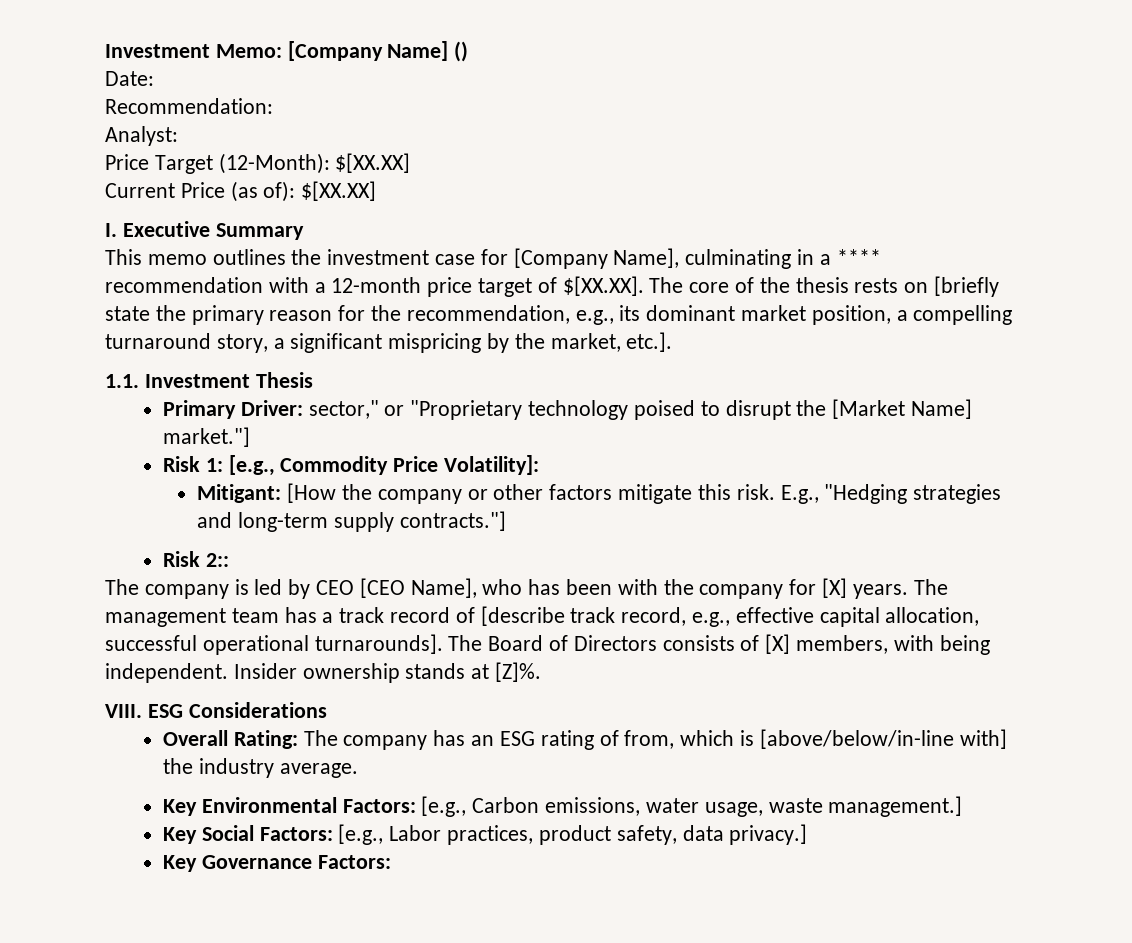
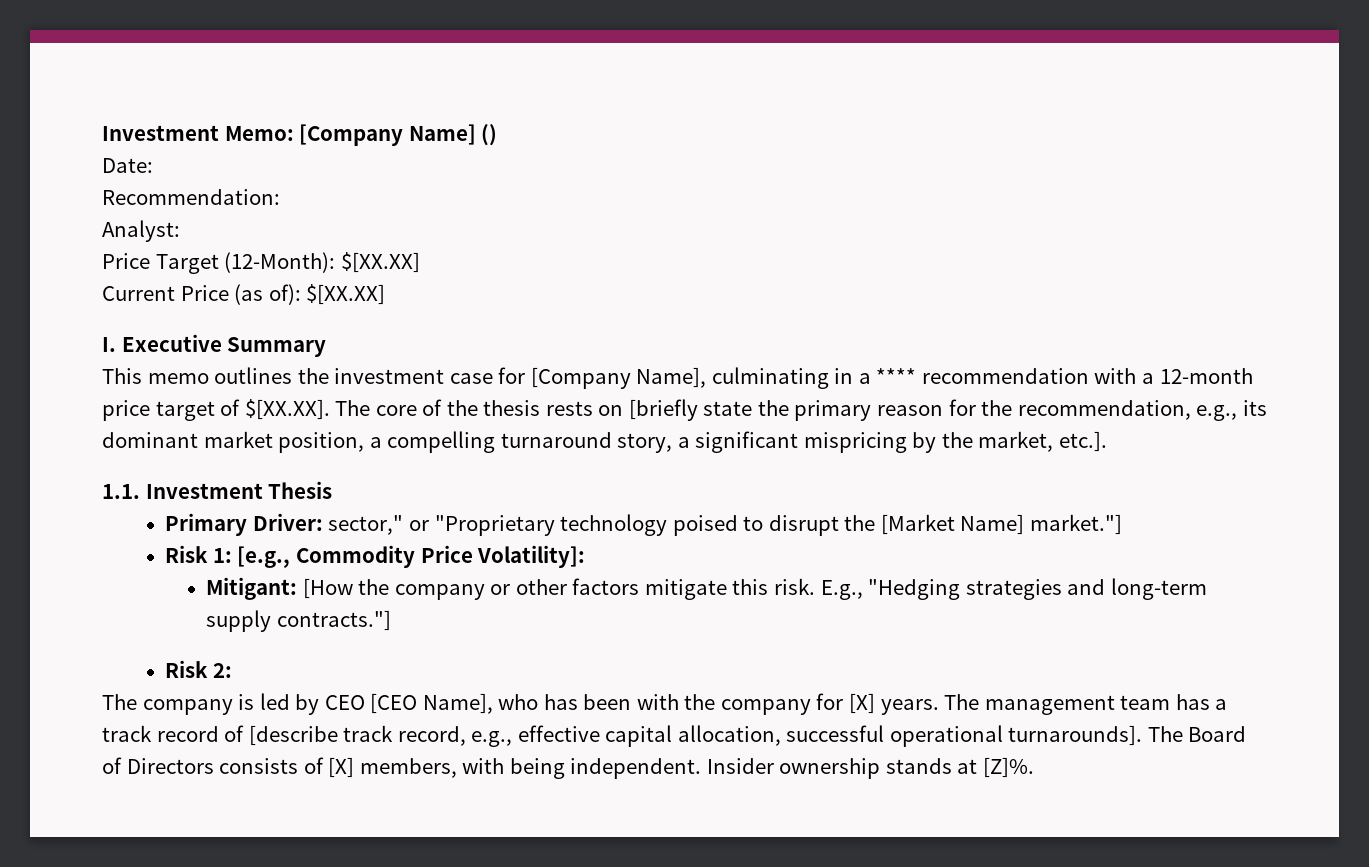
- Risk 2::
+ Risk 2:
- VIII. ESG Considerations
- Overall Rating: The company has an ESG rating of from, which is [above/below/in-line with] the industry average.
- Key Environmental Factors: [e.g., Carbon emissions, water usage, waste management.]
- Key Social Factors: [e.g., Labor practices, product safety, data privacy.]
- Key Governance Factors:

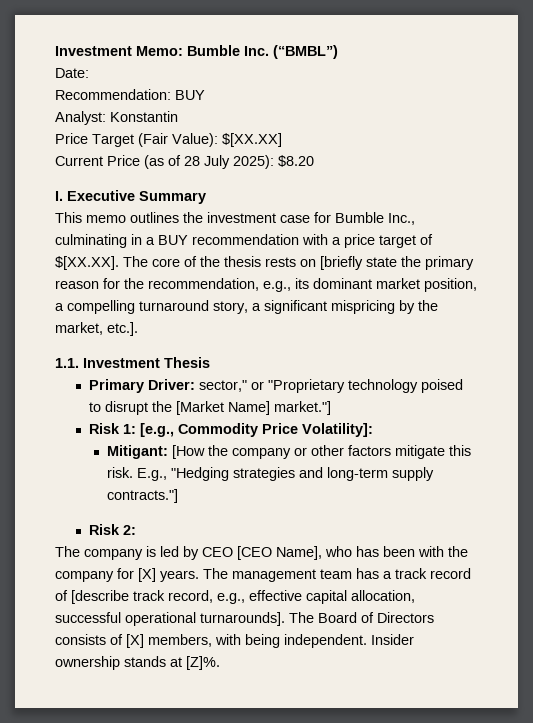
- Investment Memo: [Company Name] ()
+ Investment Memo: Bumble Inc. (“BMBL”)
- Recommendation:
+ Recommendation: BUY
- Analyst:
+ Analyst: Konstantin
- Price Target (12-Month): $[XX.XX]
+ Price Target (Fair Value): $[XX.XX]
- Current Price (as of): $[XX.XX]
+ Current Price (as of 28 July 2025): $8.20
- This memo outlines the investment case for [Company Name], culminating in a **** recommendation with a 12-month price target of $[XX.XX]. The core of the thesis rests on [briefly state the primary reason for the recommendation, e.g., its dominant market position, a compelling turnaround story, a significant mispricing by the market, etc.].
+ This memo outlines the investment case for Bumble Inc., culminating in a BUY recommendation with a price target of $[XX.XX]. The core of the thesis rests on [briefly state the primary reason for the recommendation, e.g., its dominant market position, a compelling turnaround story, a significant mispricing by the market, etc.].

